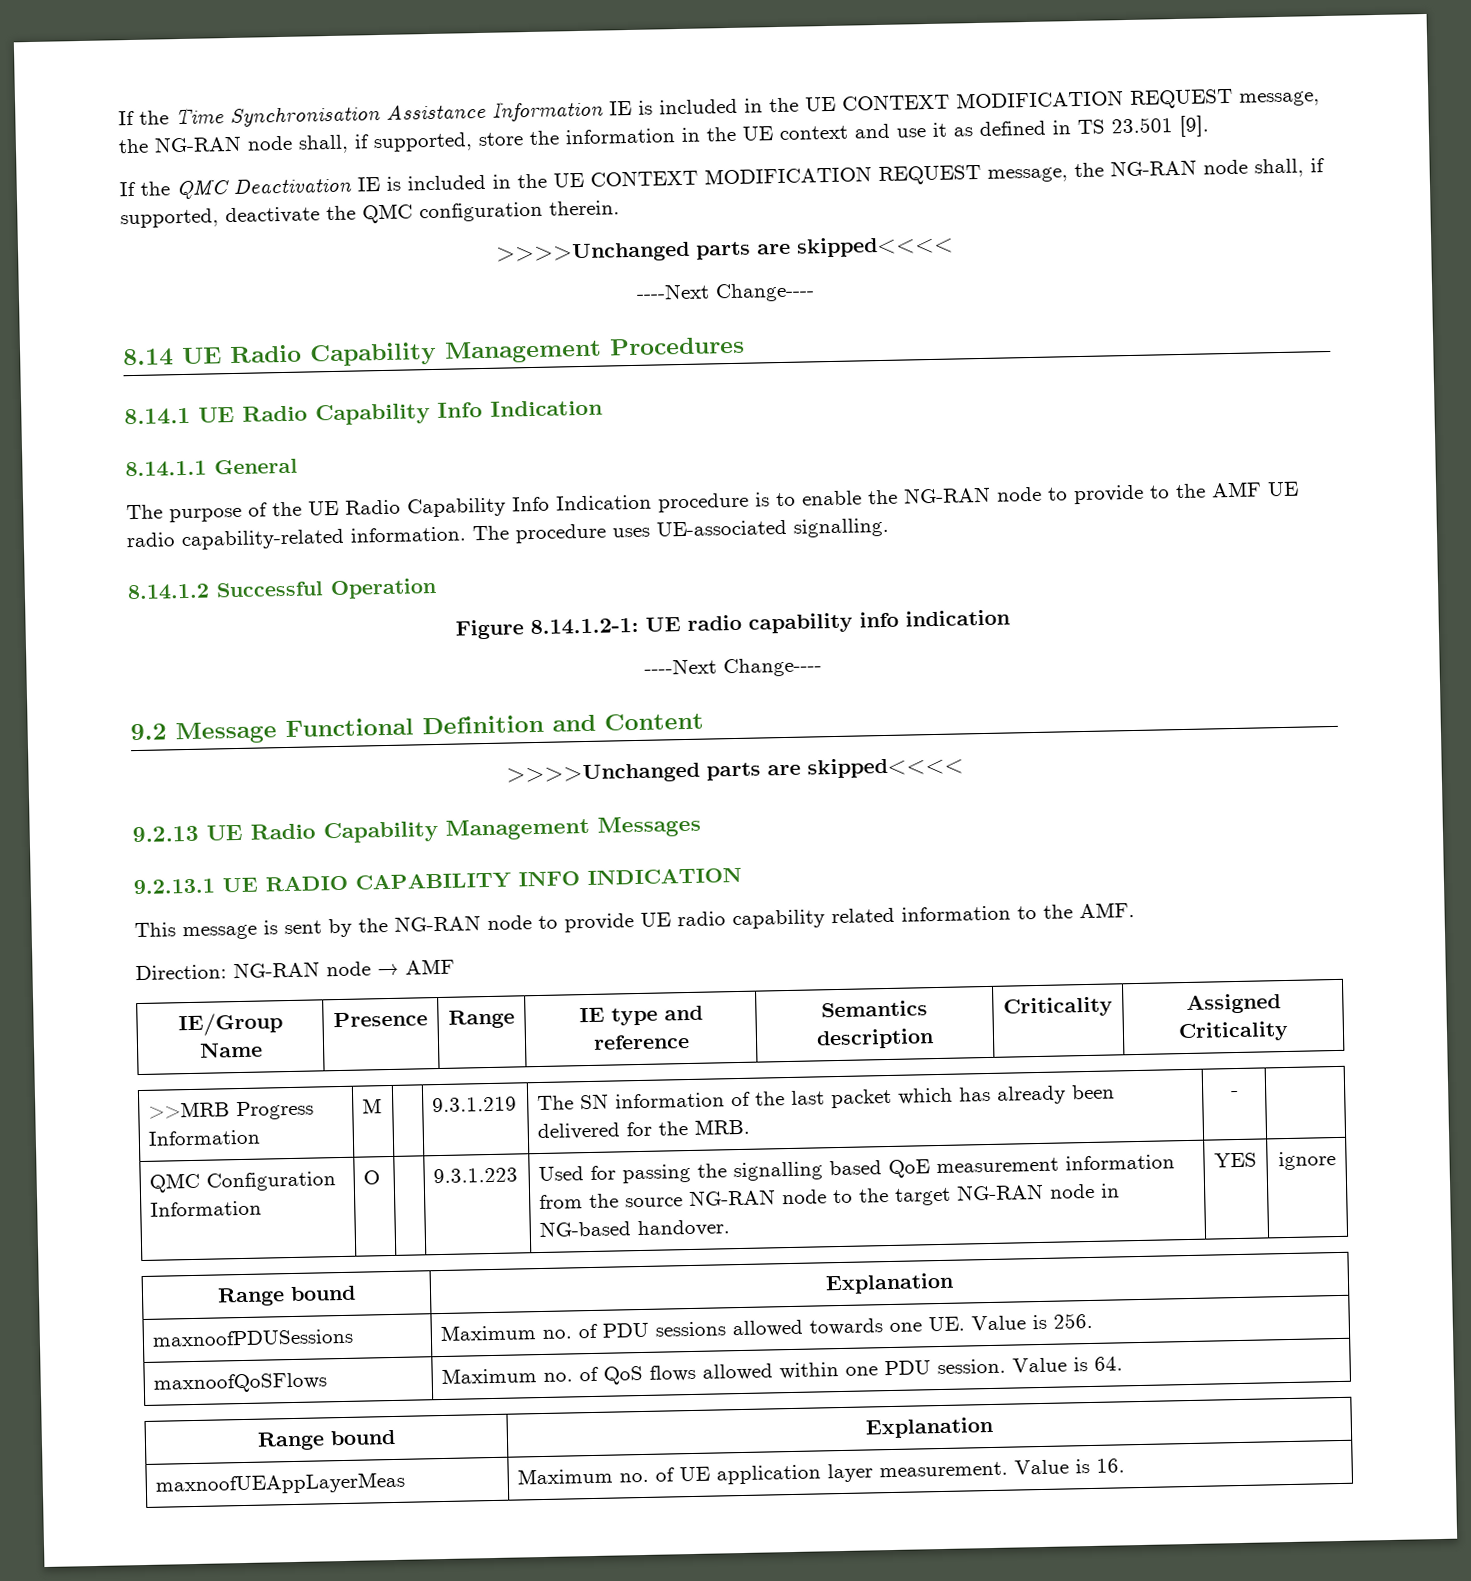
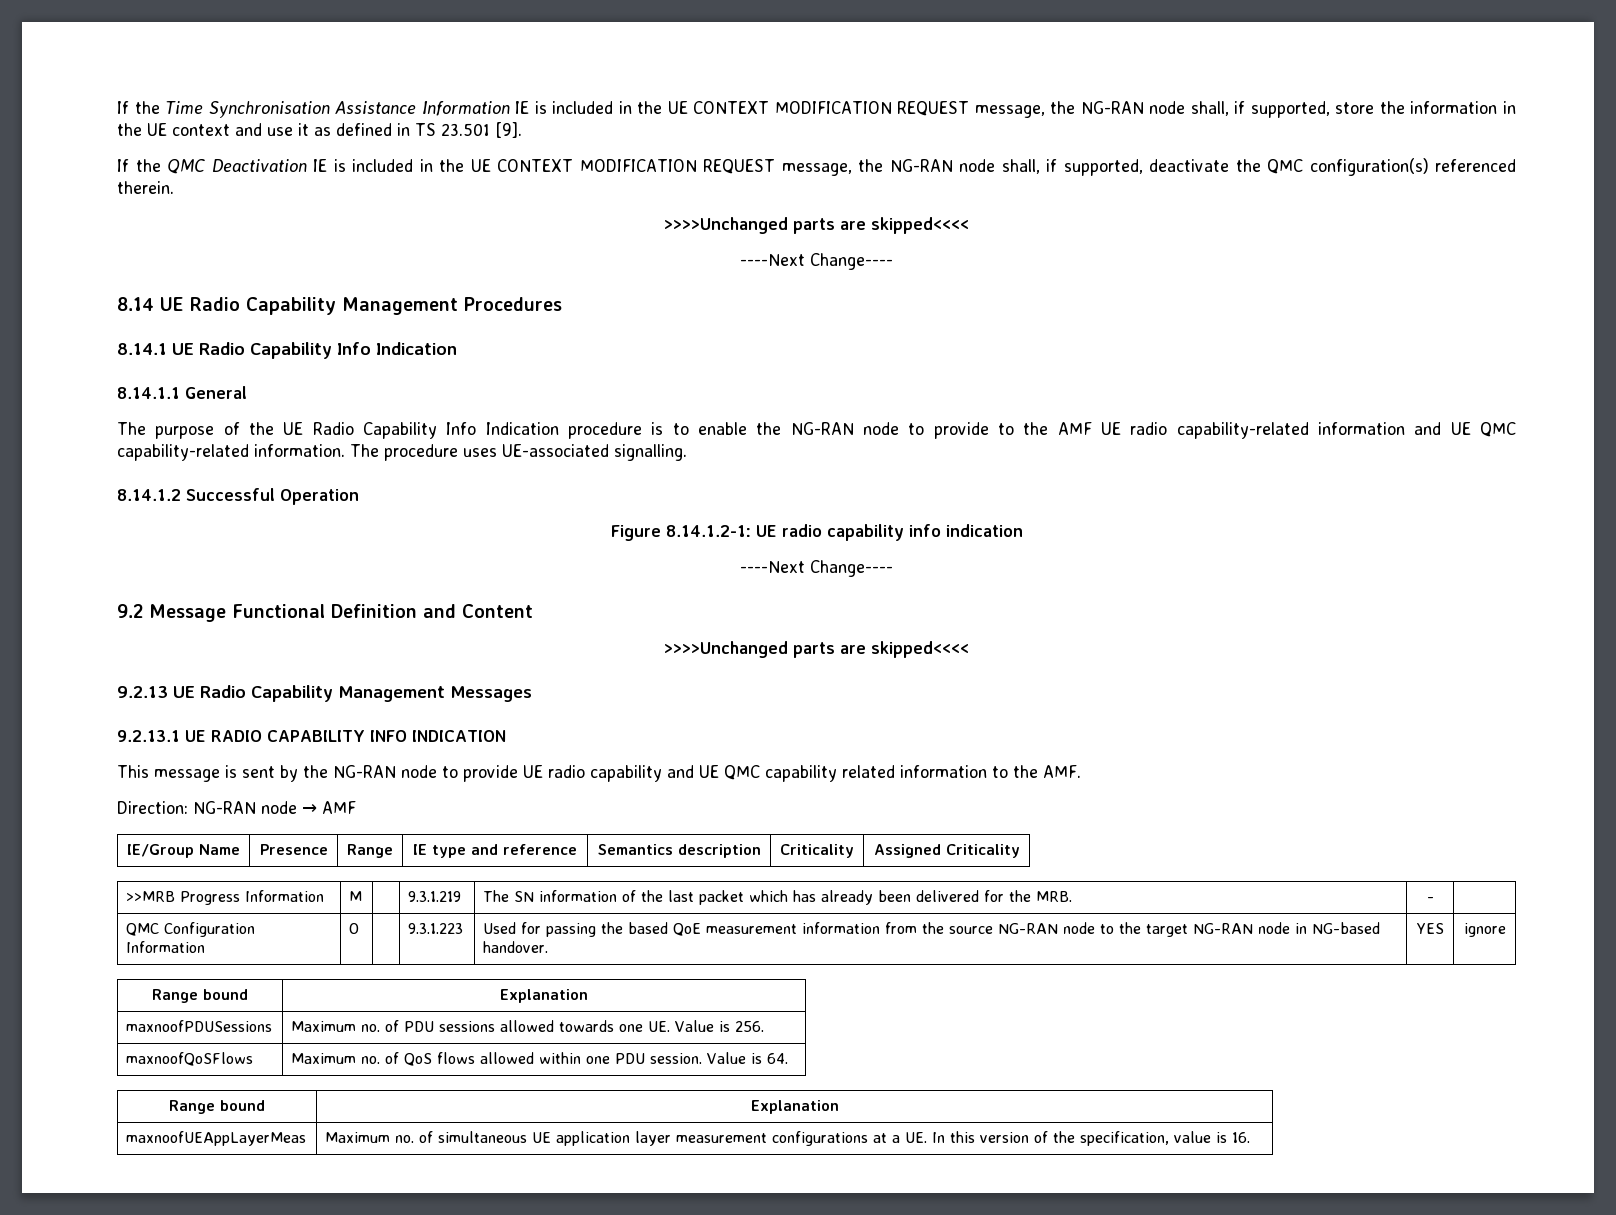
- If the QMC Deactivation IE is included in the UE CONTEXT MODIFICATION REQUEST message, the NG-RAN node shall, if supported, deactivate the QMC configuration therein.
+ If the QMC Deactivation IE is included in the UE CONTEXT MODIFICATION REQUEST message, the NG-RAN node shall, if supported, deactivate the QMC configuration(s) referenced therein.
- The purpose of the UE Radio Capability Info Indication procedure is to enable the NG-RAN node to provide to the AMF UE radio capability-related information.
+ The purpose of the UE Radio Capability Info Indication procedure is to enable the NG-RAN node to provide to the AMF UE radio capability-related information and UE QMC capability-related information.
- This message is sent by the NG-RAN node to provide UE radio capability related information to the AMF.
+ This message is sent by the NG-RAN node to provide UE radio capability and UE QMC capability related information to the AMF.
- QMC Configuration Information | O | | 9.3.1.223 | Used for passing the signalling based QoE measurement information from the source NG-RAN node to the target NG-RAN node in NG-based handover. | YES | ignore
+ QMC Configuration Information | O | | 9.3.1.223 | Used for passing the based QoE measurement information from the source NG-RAN node to the target NG-RAN node in NG-based handover. | YES | ignore
- maxnoofUEAppLayerMeas | Maximum no. of UE application layer measurement. Value is 16.
+ maxnoofUEAppLayerMeas | Maximum no. of simultaneous UE application layer measurement configurations at a UE. In this version of the specification, value is 16.

